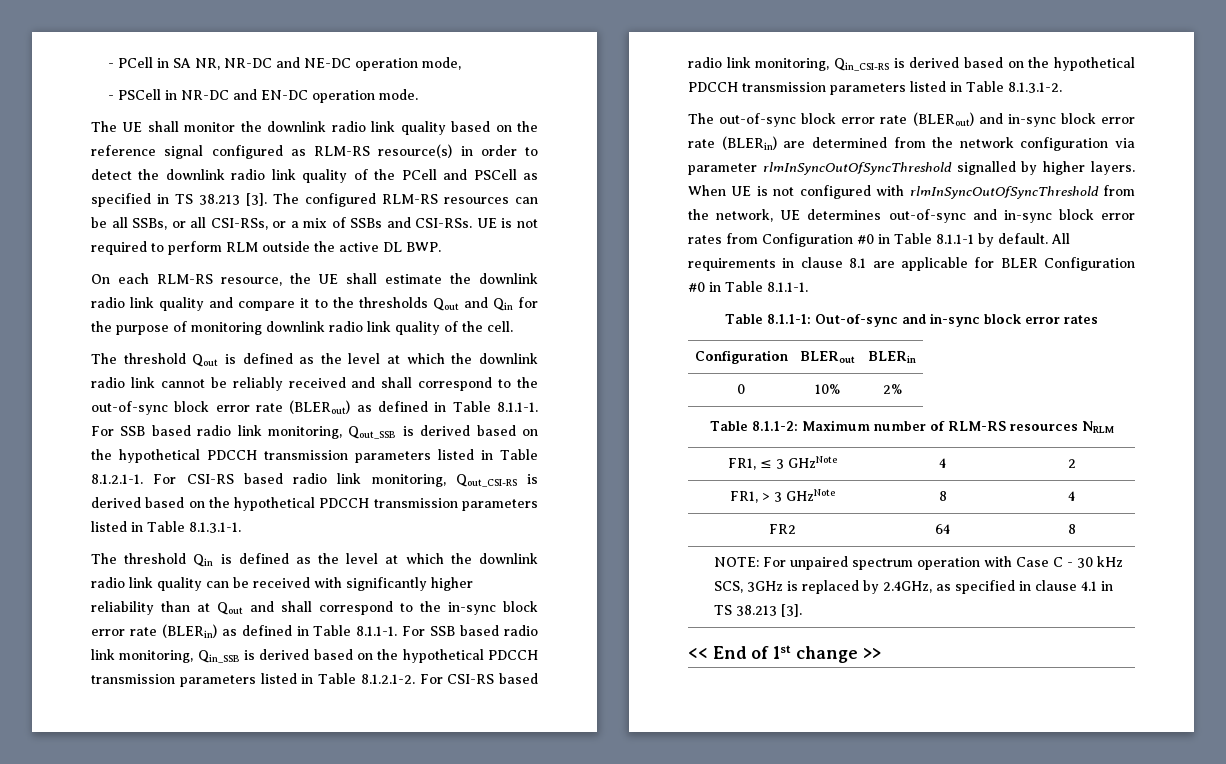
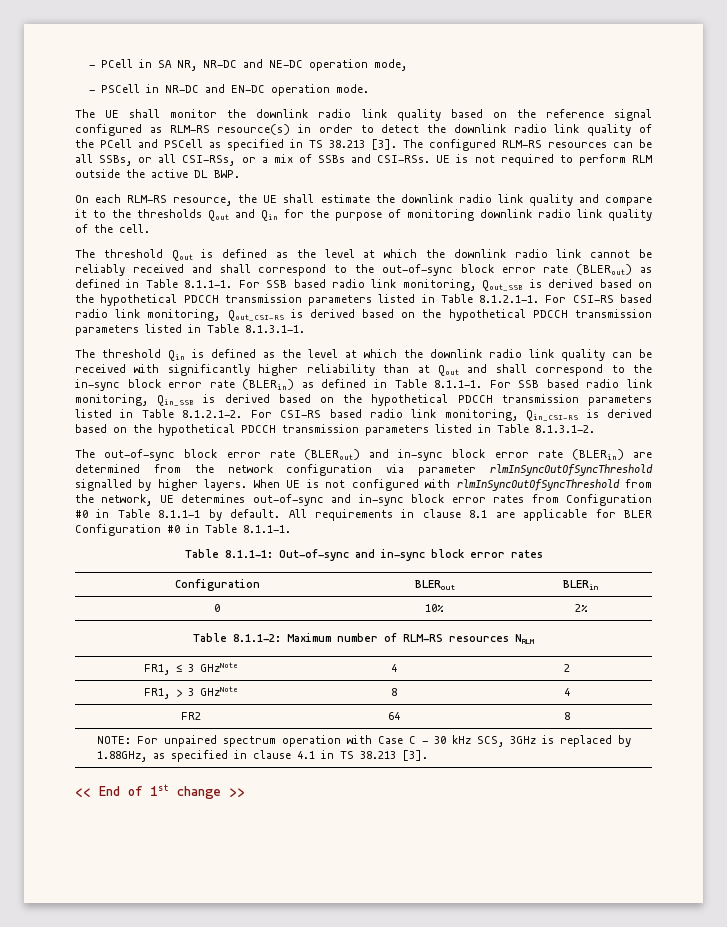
- NOTE: For unpaired spectrum operation with Case C - 30 kHz SCS, 3GHz is replaced by 2.4GHz, as specified in clause 4.1 in TS 38.213 [3].
+ NOTE: For unpaired spectrum operation with Case C - 30 kHz SCS, 3GHz is replaced by 1.88GHz, as specified in clause 4.1 in TS 38.213 [3].

